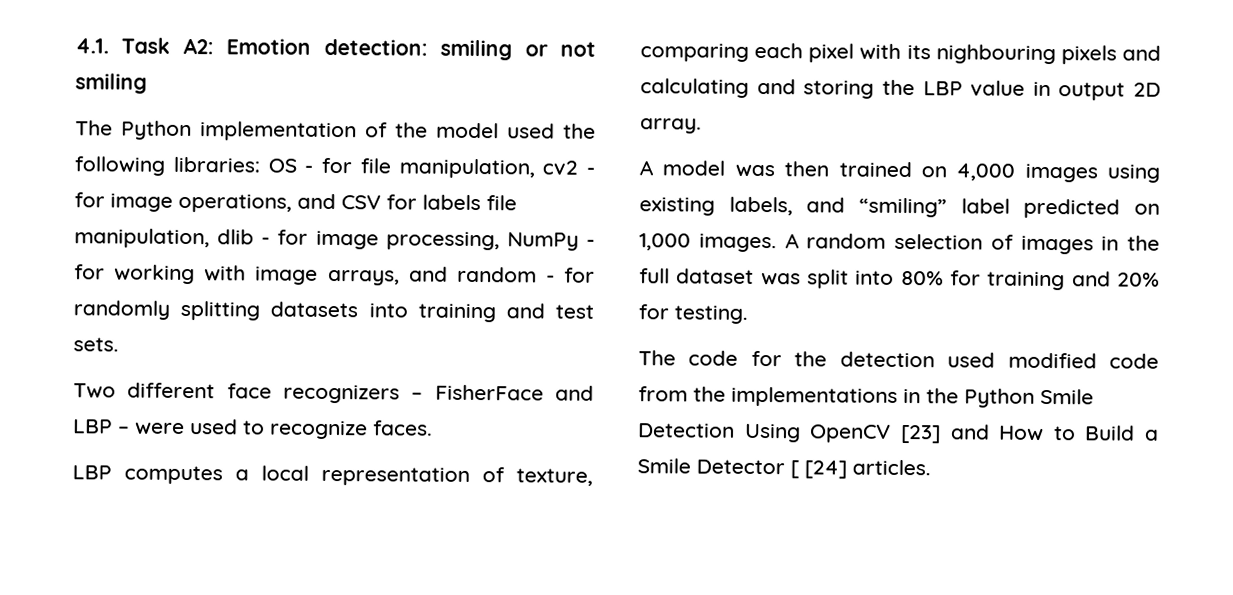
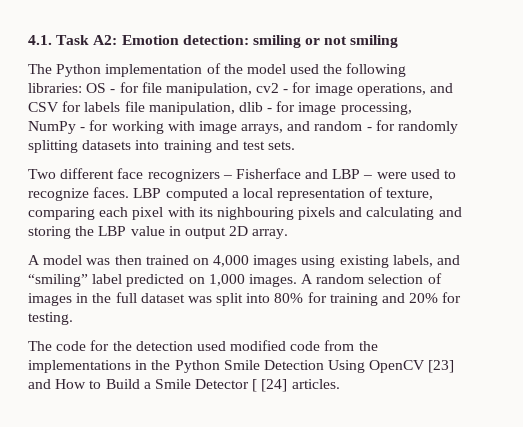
- Two different face recognizers – FisherFace and LBP – were used to recognize faces.
- LBP computes a local representation of texture, comparing each pixel with its nighbouring pixels and calculating and storing the LBP value in output 2D array.
+ Two different face recognizers – Fisherface and LBP – were used to recognize faces. LBP computed a local representation of texture, comparing each pixel with its nighbouring pixels and calculating and storing the LBP value in output 2D array.

